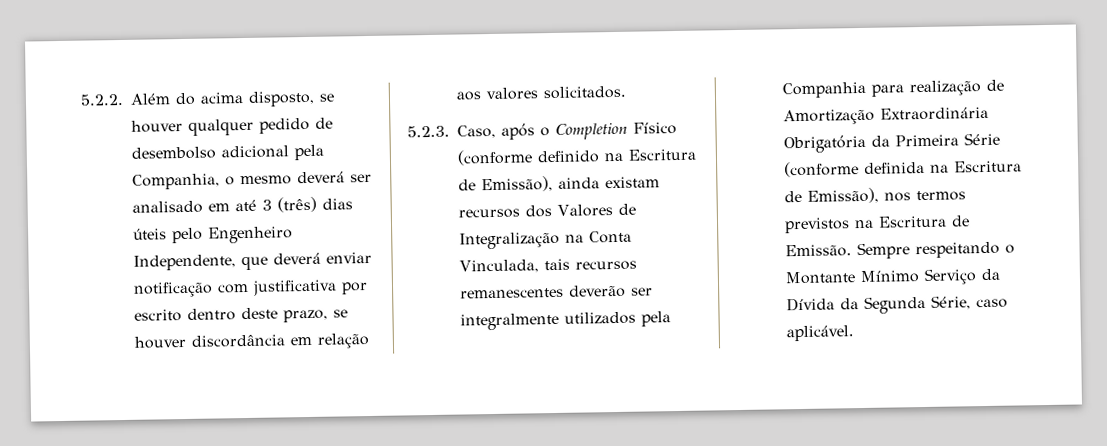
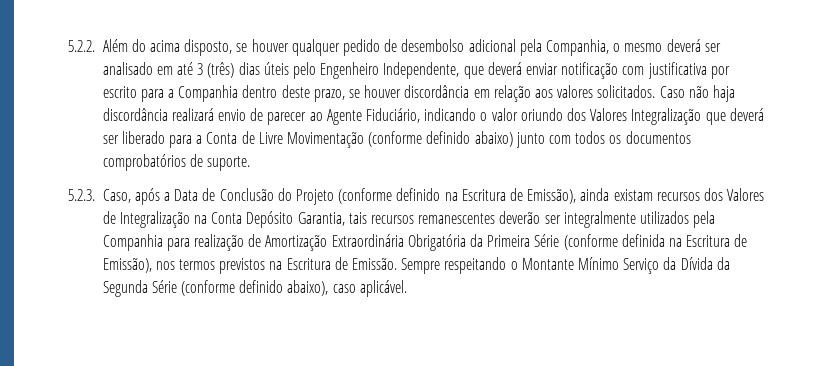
- 5.2.2. Além do acima disposto, se houver qualquer pedido de desembolso adicional pela Companhia, o mesmo deverá ser analisado em até 3 (três) dias úteis pelo Engenheiro Independente, que deverá enviar notificação com justificativa por escrito dentro deste prazo, se houver discordância em relação aos valores solicitados.
- 5.2.3. Caso, após o Completion Físico (conforme definido na Escritura de Emissão), ainda existam recursos dos Valores de Integralização na Conta Vinculada, tais recursos remanescentes deverão ser integralmente utilizados pela Companhia para realização de Amortização Extraordinária Obrigatória da Primeira Série (conforme definida na Escritura de Emissão), nos termos previstos na Escritura de Emissão.
+ 5.2.2. Além do acima disposto, se houver qualquer pedido de desembolso adicional pela Companhia, o mesmo deverá ser analisado em até 3 (três) dias úteis pelo Engenheiro Independente, que deverá enviar notificação com justificativa por escrito para a Companhia dentro deste prazo, se houver discordância em relação aos valores solicitados. Caso não haja discordância realizará envio de parecer ao Agente Fiduciário, indicando o valor oriundo dos Valores Integralização que deverá ser liberado para a Conta de Livre Movimentação (conforme definido abaixo) junto com todos os documentos comprobatórios de suporte.
+ 5.2.3. Caso, após a Data de Conclusão do Projeto (conforme definido na Escritura de Emissão), ainda existam recursos dos Valores de Integralização na Conta Depósito Garantia, tais recursos remanescentes deverão ser integralmente utilizados pela Companhia para realização de Amortização Extraordinária Obrigatória da Primeira Série (conforme definida na Escritura de Emissão), nos termos previstos na Escritura de Emissão.
- Sempre respeitando o Montante Mínimo Serviço da Dívida da Segunda Série, caso aplicável.
+ Sempre respeitando o Montante Mínimo Serviço da Dívida da Segunda Série (conforme definido abaixo), caso aplicável.

